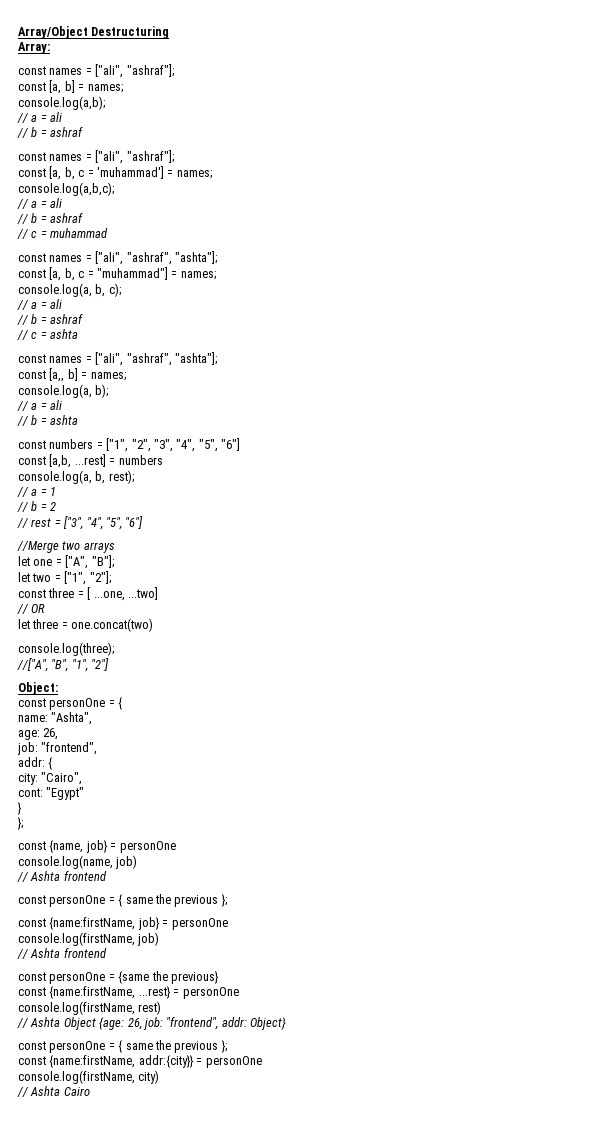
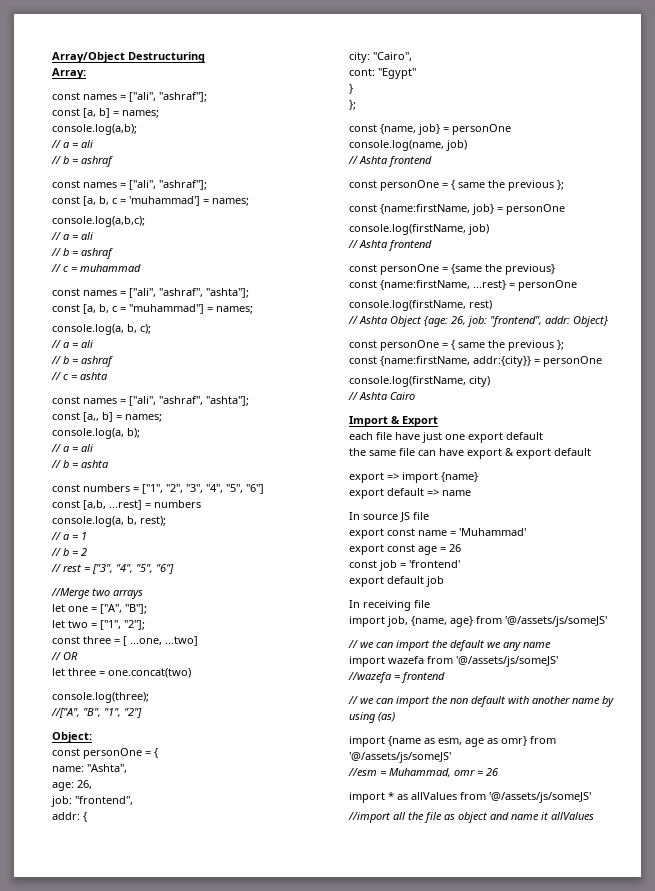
+ Import & Export
+ each file have just one export default
+ the same file can have export & export default
+ export => import {name}
+ export default => name
+ In source JS file
+ export const name = 'Muhammad'
+ export const age = 26
+ const job = 'frontend'
+ export default job
+ In receiving file
+ import job, {name, age} from '@/assets/js/someJS'
+ // we can import the default we any name
+ import wazefa from '@/assets/js/someJS'
+ //wazefa = frontend
+ // we can import the non default with another name by using (as)
+ import {name as esm, age as omr} from '@/assets/js/someJS'
+ //esm = Muhammad, omr = 26
+ import * as allValues from '@/assets/js/someJS'
+ //import all the file as object and name it allValues

